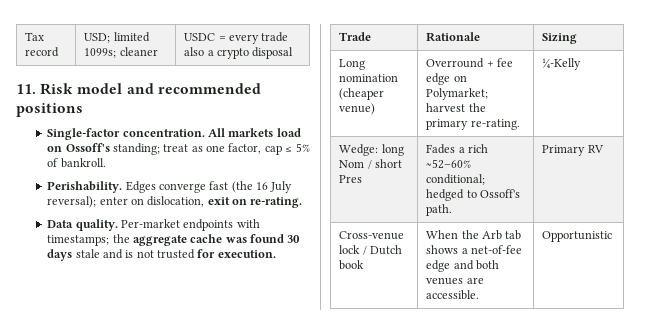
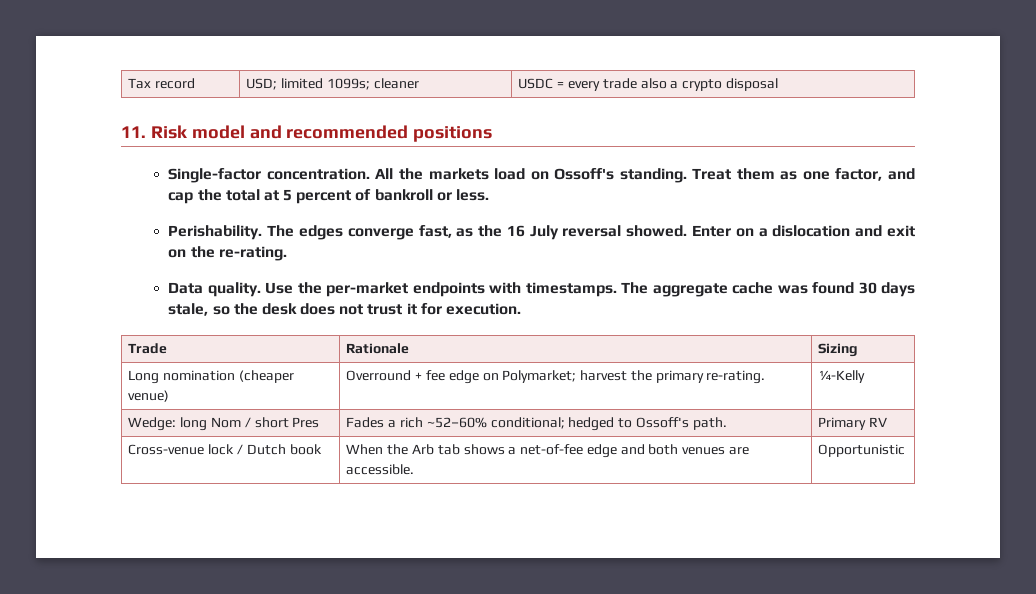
- All markets load on Ossoff's standing; treat as one factor, cap ≤ 5% of bankroll.
- Perishability. Edges converge fast (the 16 July reversal); enter on dislocation, exit on re-rating.
+ All the markets load on Ossoff's standing. Treat them as one factor, and cap the total at 5 percent of bankroll or less.
+ Perishability. The edges converge fast, as the 16 July reversal showed. Enter on a dislocation and exit on the re-rating.
- Per-market endpoints with timestamps; the aggregate cache was found 30 days stale and is not trusted for execution.
+ Use the per-market endpoints with timestamps. The aggregate cache was found 30 days stale, so the desk does not trust it for execution.

